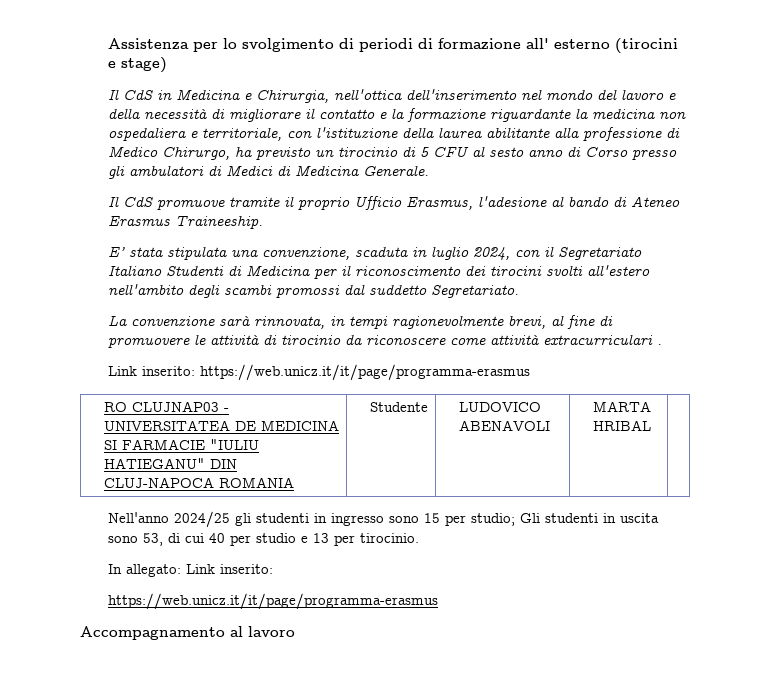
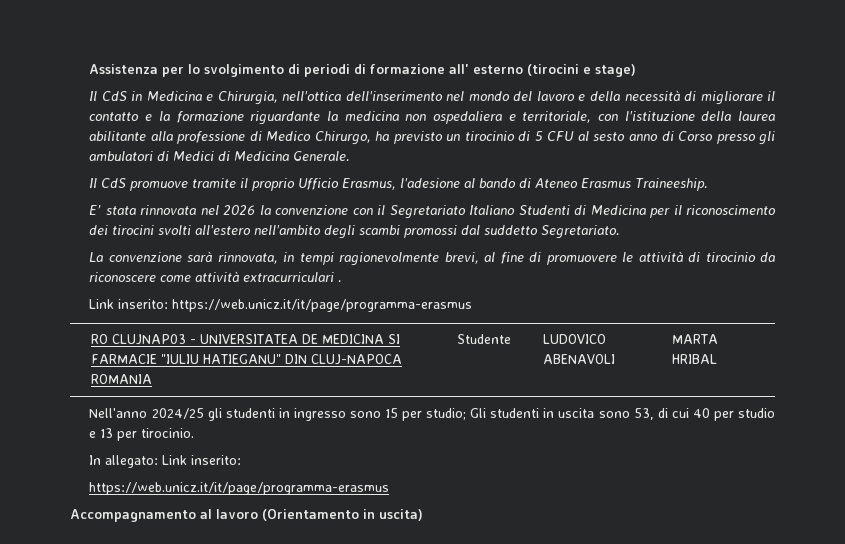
- E’ stata stipulata una convenzione, scaduta in luglio 2024, con il Segretariato Italiano Studenti di Medicina per il riconoscimento dei tirocini svolti all'estero nell'ambito degli scambi promossi dal suddetto Segretariato.
+ E’ stata rinnovata nel 2026 la convenzione con il Segretariato Italiano Studenti di Medicina per il riconoscimento dei tirocini svolti all'estero nell'ambito degli scambi promossi dal suddetto Segretariato.
- Accompagnamento al lavoro
+ Accompagnamento al lavoro (Orientamento in uscita)

